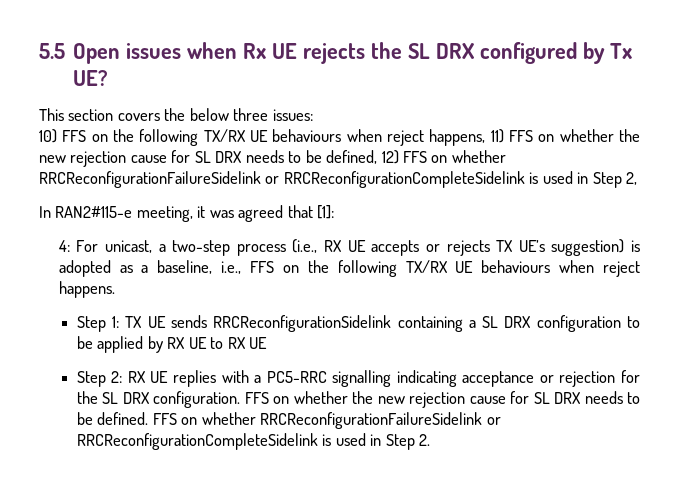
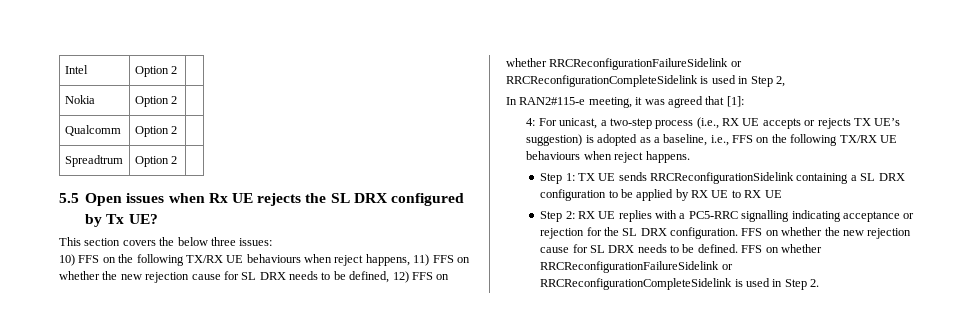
+ Intel | Option 2 |
+ Nokia | Option 2 |
+ Qualcomm | Option 2 |
+ Spreadtrum | Option 2 |

